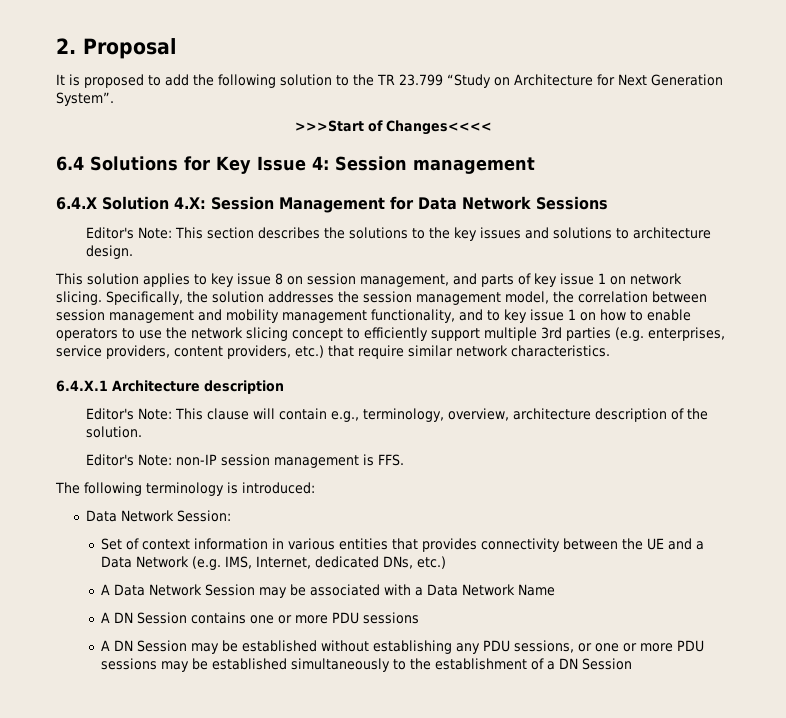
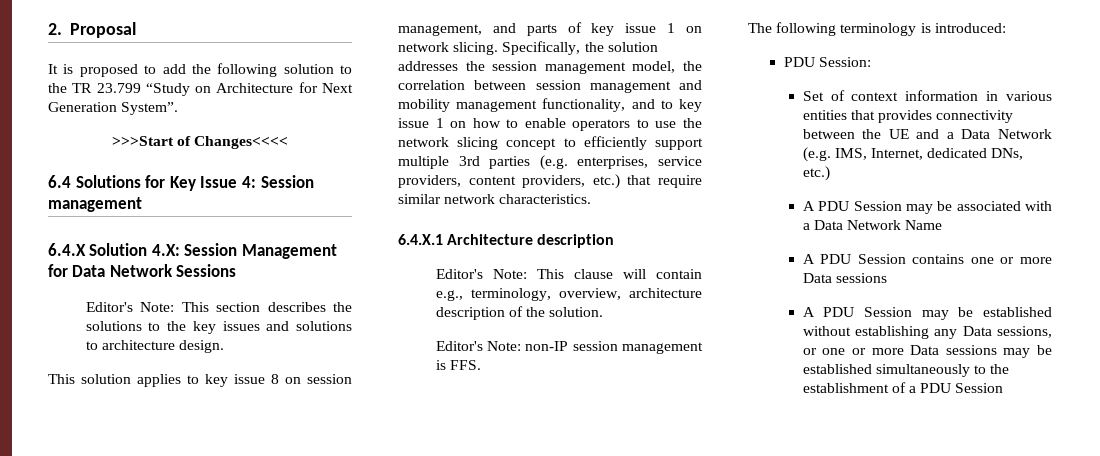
- Data Network Session:
+ PDU Session:
- A Data Network Session may be associated with a Data Network Name
+ A PDU Session may be associated with a Data Network Name
- A DN Session contains one or more PDU sessions
+ A PDU Session contains one or more Data sessions
- A DN Session may be established without establishing any PDU sessions, or one or more PDU sessions may be established simultaneously to the establishment of a DN Session
+ A PDU Session may be established without establishing any Data sessions, or one or more Data sessions may be established simultaneously to the establishment of a PDU Session

